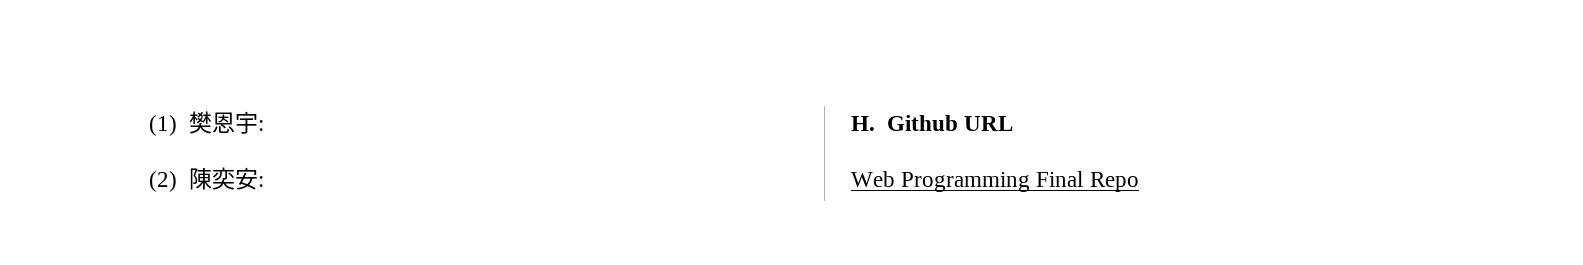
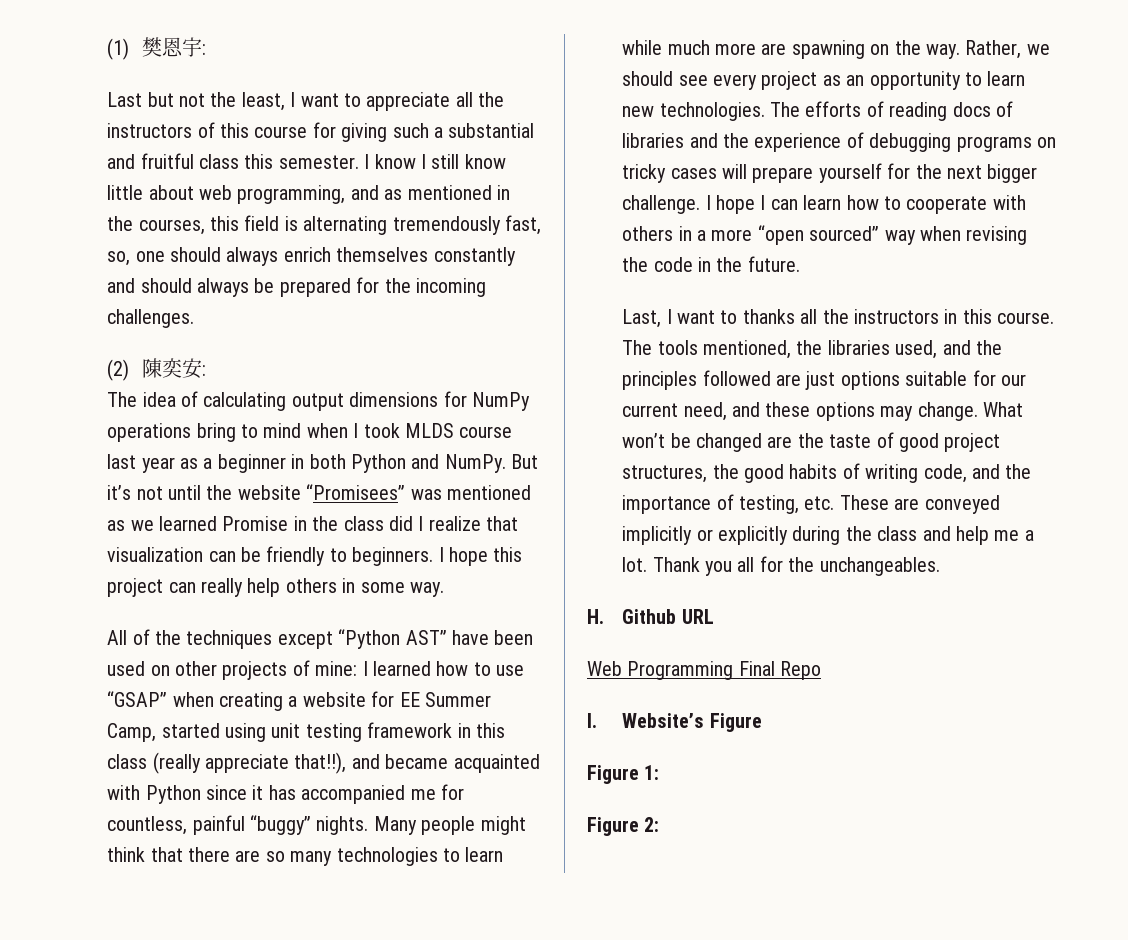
+ Last but not the least, I want to appreciate all the instructors of this course for giving such a substantial and fruitful class this semester. I know I still know little about web programming, and as mentioned in the courses, this field is alternating tremendously fast, so, one should always enrich themselves constantly and should always be prepared for the incoming challenges.
  (2)陳奕安:
+ The idea of calculating output dimensions for NumPy operations bring to mind when I took MLDS course last year as a beginner in both Python and NumPy. But it’s not until the website “Promisees” was mentioned as we learned Promise in the class did I realize that visualization can be friendly to beginners. I hope this project can really help others in some way.
+ All of the techniques except “Python AST” have been used on other projects of mine: I learned how to use “GSAP” when creating a website for EE Summer Camp, started using unit testing framework in this class (really appreciate that!!), and became acquainted with Python since it has accompanied me for countless, painful “buggy” nights. Many people might think that there are so many technologies to learn while much more are spawning on the way. Rather, we should see every project as an opportunity to learn new technologies. The efforts of reading docs of libraries and the experience of debugging programs on tricky cases will prepare yourself for the next bigger challenge. I hope I can learn how to cooperate with others in a more “open sourced” way when revising the code in the future.
+ Last, I want to thanks all the instructors in this course. The tools mentioned, the libraries used, and the principles followed are just options suitable for our current need, and these options may change. What won’t be changed are the taste of good project structures, the good habits of writing code, and the importance of testing, etc. These are conveyed implicitly or explicitly during the class and help me a lot. Thank you all for the unchangeables.
+ I. Website’s Figure
+ Figure 1:
+ Figure 2:

